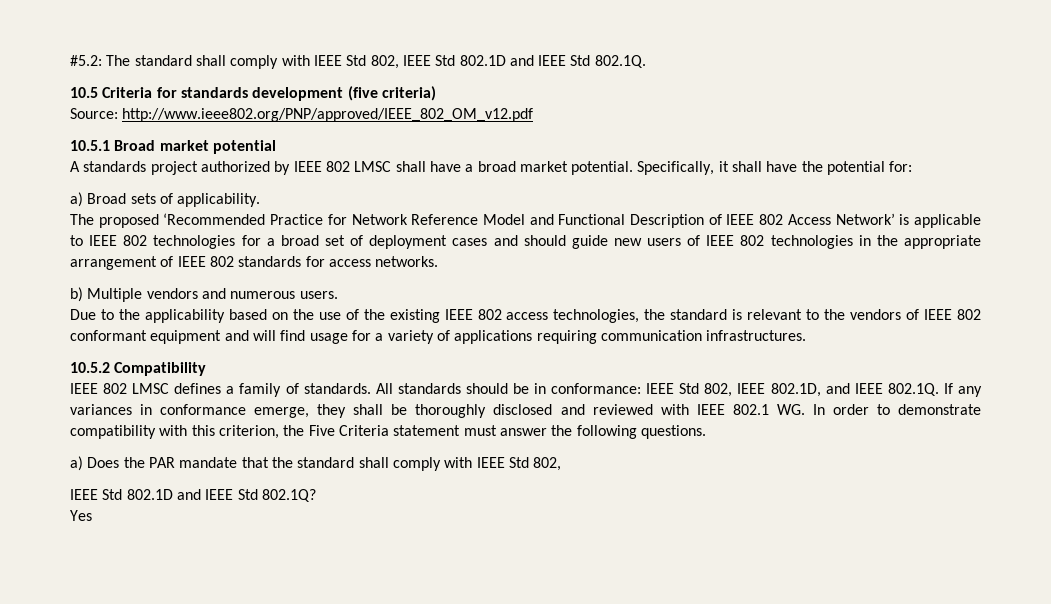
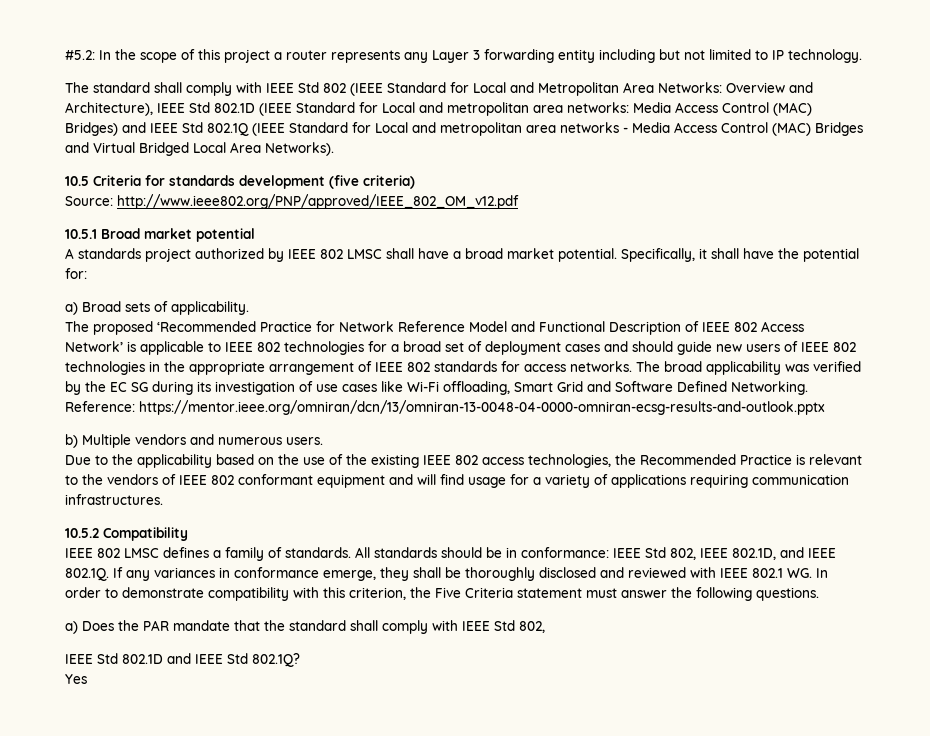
- #5.2: The standard shall comply with IEEE Std 802, IEEE Std 802.1D and IEEE Std 802.1Q.
+ #5.2: In the scope of this project a router represents any Layer 3 forwarding entity including but not limited to IP technology.
+ The standard shall comply with IEEE Std 802 (IEEE Standard for Local and Metropolitan Area Networks: Overview and Architecture), IEEE Std 802.1D (IEEE Standard for Local and metropolitan area networks: Media Access Control (MAC) Bridges) and IEEE Std 802.1Q (IEEE Standard for Local and metropolitan area networks - Media Access Control (MAC) Bridges and Virtual Bridged Local Area Networks).
+ The broad applicability was verified by the EC SG during its investigation of use cases like Wi-Fi offloading, Smart Grid and Software Defined Networking. Reference: https://mentor.ieee.org/omniran/dcn/13/omniran-13-0048-04-0000-omniran-ecsg-results-and-outlook.pptx
- Due to the applicability based on the use of the existing IEEE 802 access technologies, the standard is relevant to the vendors of IEEE 802 conformant equipment and will find usage for a variety of applications requiring communication infrastructures.
+ Due to the applicability based on the use of the existing IEEE 802 access technologies, the Recommended Practice is relevant to the vendors of IEEE 802 conformant equipment and will find usage for a variety of applications requiring communication infrastructures.

